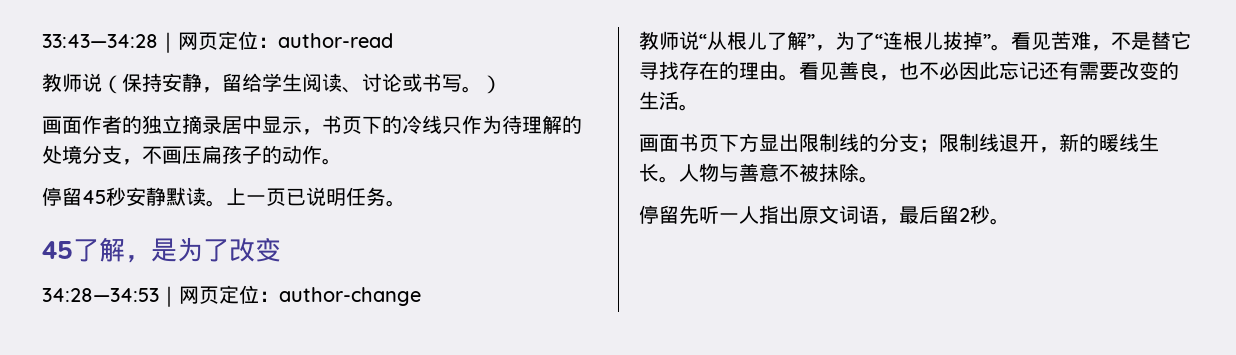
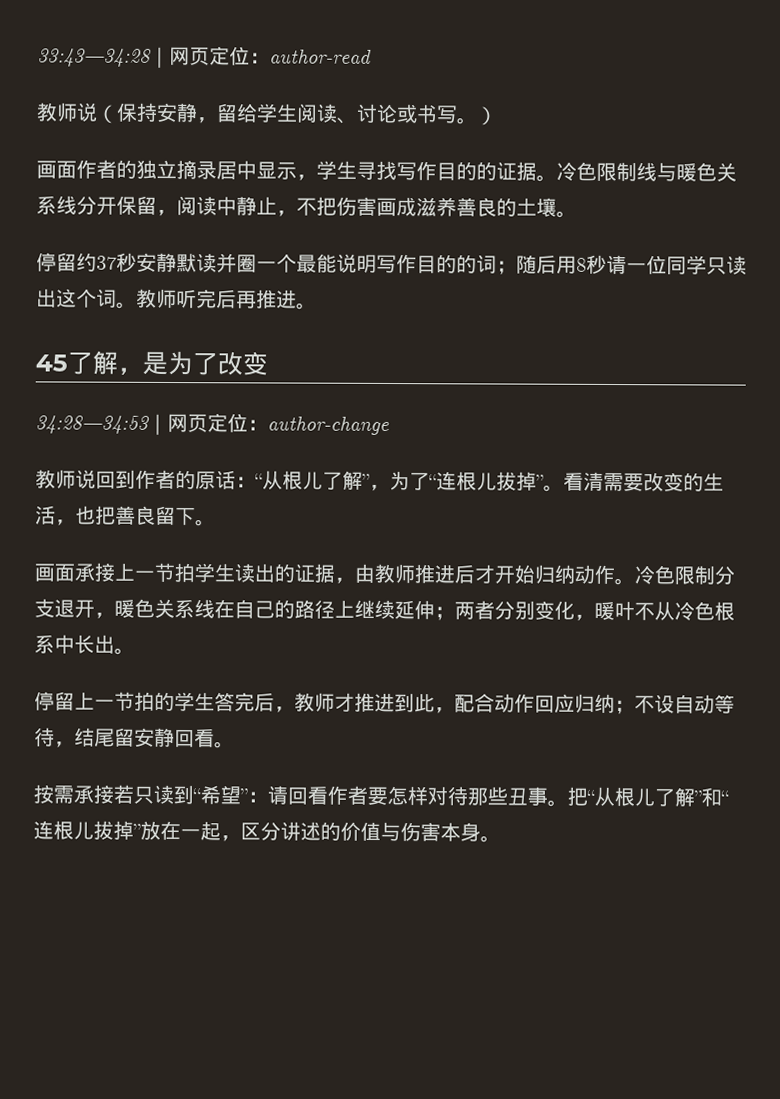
- 画面作者的独立摘录居中显示，书页下的冷线只作为待理解的处境分支，不画压扁孩子的动作。
- 停留45秒安静默读。上一页已说明任务。
+ 画面作者的独立摘录居中显示，学生寻找写作目的的证据。冷色限制线与暖色关系线分开保留，阅读中静止，不把伤害画成滋养善良的土壤。
+ 停留约37秒安静默读并圈一个最能说明写作目的的词；随后用8秒请一位同学只读出这个词。教师听完后再推进。
- 教师说“从根儿了解”，为了“连根儿拔掉”。
+ 教师说回到作者的原话：“从根儿了解”，为了“连根儿拔掉”。
- 看见苦难，不是替它寻找存在的理由。看见善良，也不必因此忘记还有需要改变的生活。
- 画面书页下方显出限制线的分支；限制线退开，新的暖线生长。人物与善意不被抹除。
- 停留先听一人指出原文词语，最后留2秒。
+ 看清需要改变的生活，也把善良留下。
+ 画面承接上一节拍学生读出的证据，由教师推进后才开始归纳动作。冷色限制分支退开，暖色关系线在自己的路径上继续延伸；两者分别变化，暖叶不从冷色根系中长出。
+ 停留上一节拍的学生答完后，教师才推进到此，配合动作回应归纳；不设自动等待，结尾留安静回看。
+ 按需承接若只读到“希望”：请回看作者要怎样对待那些丑事。把“从根儿了解”和“连根儿拔掉”放在一起，区分讲述的价值与伤害本身。

